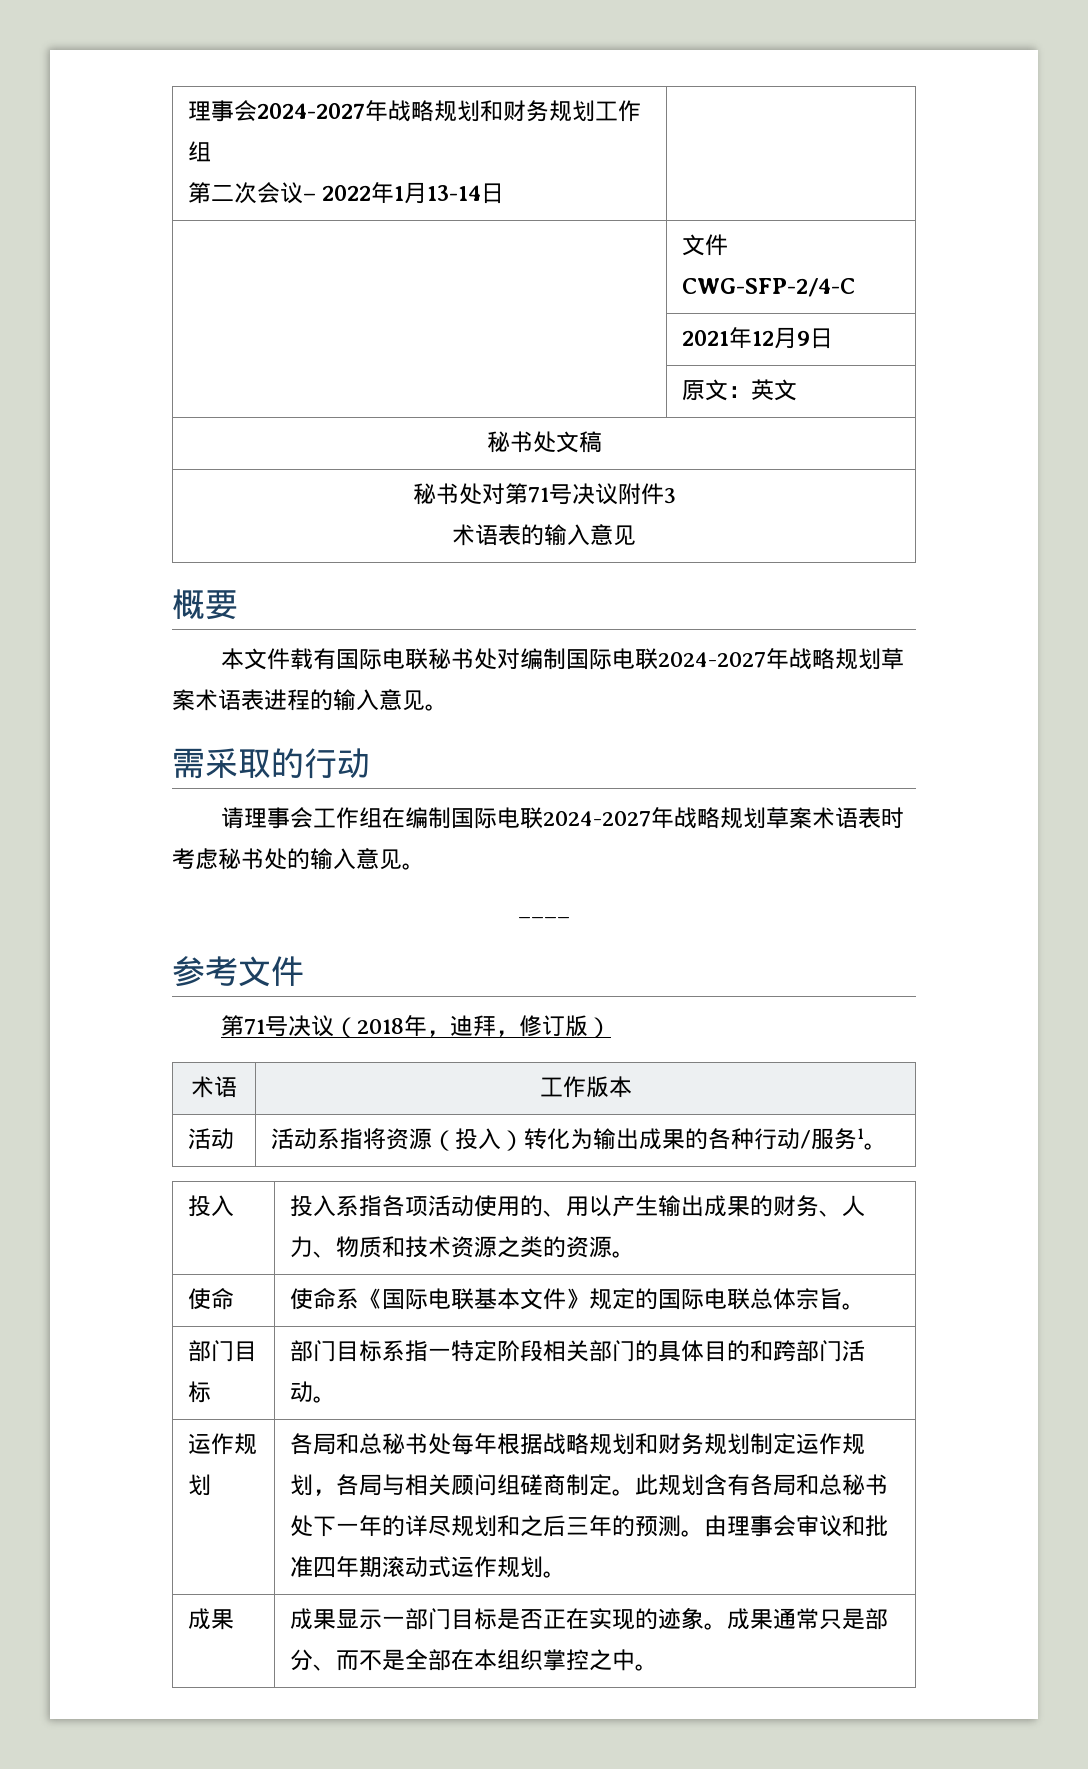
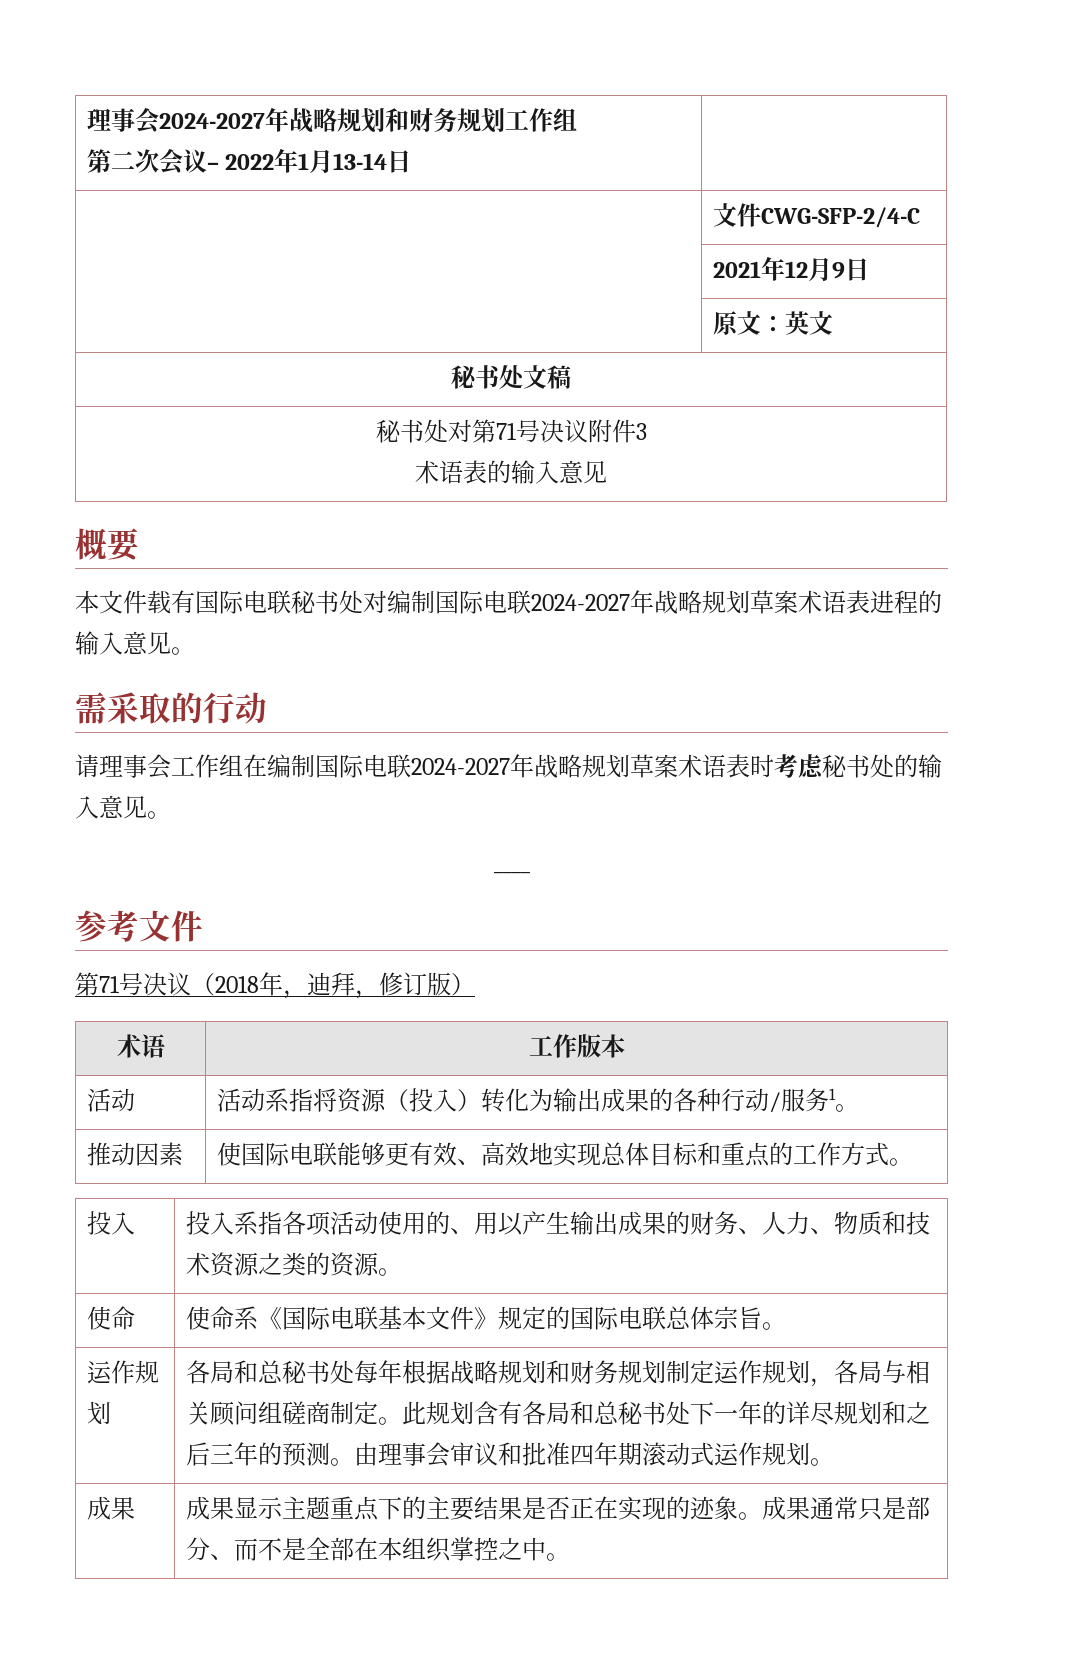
+ 推动因素 | 使国际电联能够更有效、高效地实现总体目标和重点的工作方式。
- 部门目标 | 部门目标系指一特定阶段相关部门的具体目的和跨部门活动。
- 成果 | 成果显示一部门目标是否正在实现的迹象。成果通常只是部分、而不是全部在本组织掌控之中。
+ 成果 | 成果显示主题重点下的主要结果是否正在实现的迹象。成果通常只是部分、而不是全部在本组织掌控之中。

